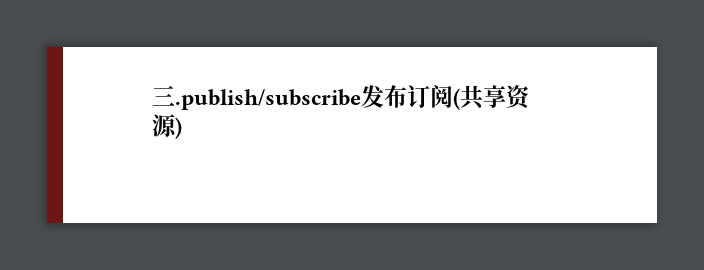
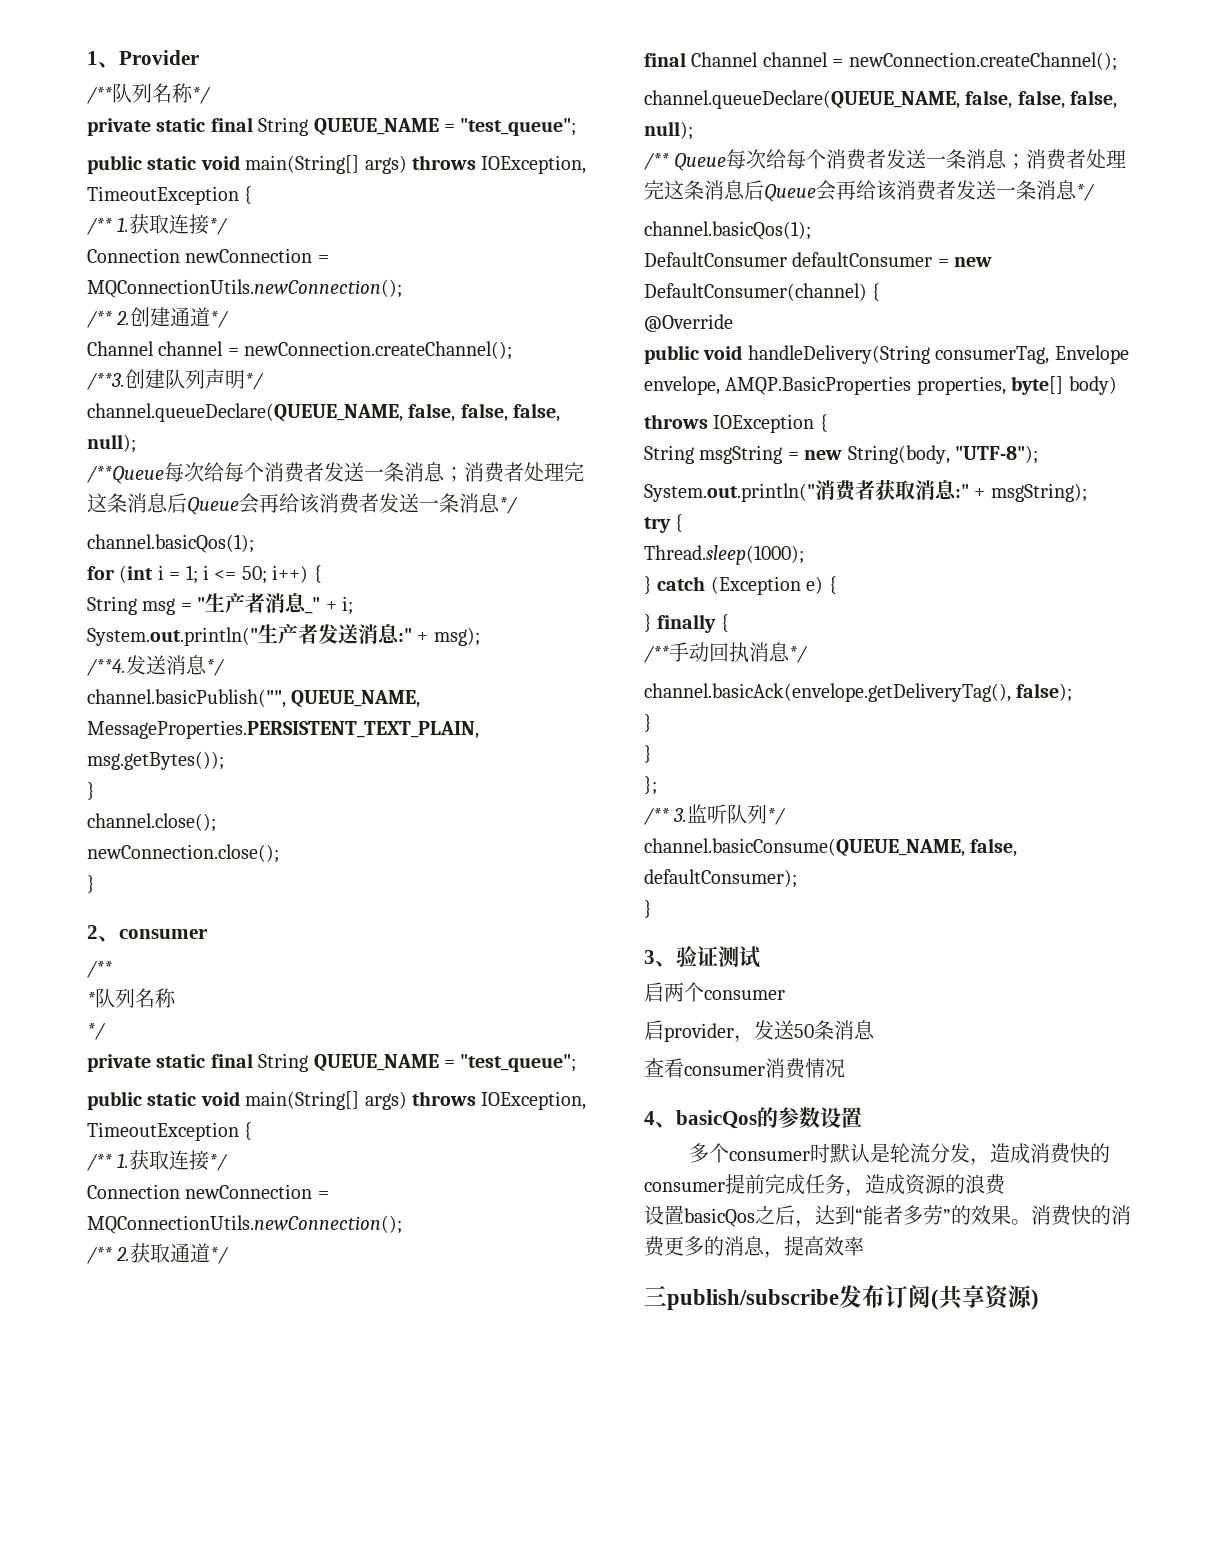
- 三.publish/subscribe发布订阅(共享资源)
+ 1、Provider
+ /**队列名称*/
+ private static final String QUEUE_NAME = "test_queue";
+ public static void main(String[] args) throws IOException, TimeoutException {
+ /** 1.获取连接*/
+ Connection newConnection = MQConnectionUtils.newConnection();
+ /** 2.创建通道*/
+ Channel channel = newConnection.createChannel();
+ /**3.创建队列声明*/
+ channel.queueDeclare(QUEUE_NAME, false, false, false, null);
+ /**Queue每次给每个消费者发送一条消息；消费者处理完这条消息后Queue会再给该消费者发送一条消息*/
+ channel.basicQos(1);
+ for (int i = 1; i <= 50; i++) {
+ String msg = "生产者消息_" + i;
+ System.out.println("生产者发送消息:" + msg);
+ /**4.发送消息*/
+ channel.basicPublish("", QUEUE_NAME, MessageProperties.PERSISTENT_TEXT_PLAIN, msg.getBytes());
+ }
+ channel.close();
+ newConnection.close();
+ }
+ 2、consumer
+ /**
+ *队列名称
+ */
+ private static final String QUEUE_NAME = "test_queue";
+ public static void main(String[] args) throws IOException, TimeoutException {
+ /** 1.获取连接*/
+ Connection newConnection = MQConnectionUtils.newConnection();
+ /** 2.获取通道*/
+ final Channel channel = newConnection.createChannel();
+ channel.queueDeclare(QUEUE_NAME, false, false, false, null);
+ /** Queue每次给每个消费者发送一条消息；消费者处理完这条消息后Queue会再给该消费者发送一条消息*/
+ channel.basicQos(1);
+ DefaultConsumer defaultConsumer = new DefaultConsumer(channel) {
+ @Override
+ public void handleDelivery(String consumerTag, Envelope envelope, AMQP.BasicProperties properties, byte[] body)
+ throws IOException {
+ String msgString = new String(body, "UTF-8");
+ System.out.println("消费者获取消息:" + msgString);
+ try {
+ Thread.sleep(1000);
+ } catch (Exception e) {
+ } finally {
+ /**手动回执消息*/
+ channel.basicAck(envelope.getDeliveryTag(), false);
+ }
+ }
+ };
+ /** 3.监听队列*/
+ channel.basicConsume(QUEUE_NAME, false, defaultConsumer);
+ }
+ 3、验证测试
+ 启两个consumer
+ 启provider，发送50条消息
+ 查看consumer消费情况
+ 4、basicQos的参数设置
+ 多个consumer时默认是轮流分发，造成消费快的consumer提前完成任务，造成资源的浪费
+ 设置basicQos之后，达到“能者多劳”的效果。消费快的消费更多的消息，提高效率
+ 三publish/subscribe发布订阅(共享资源)

